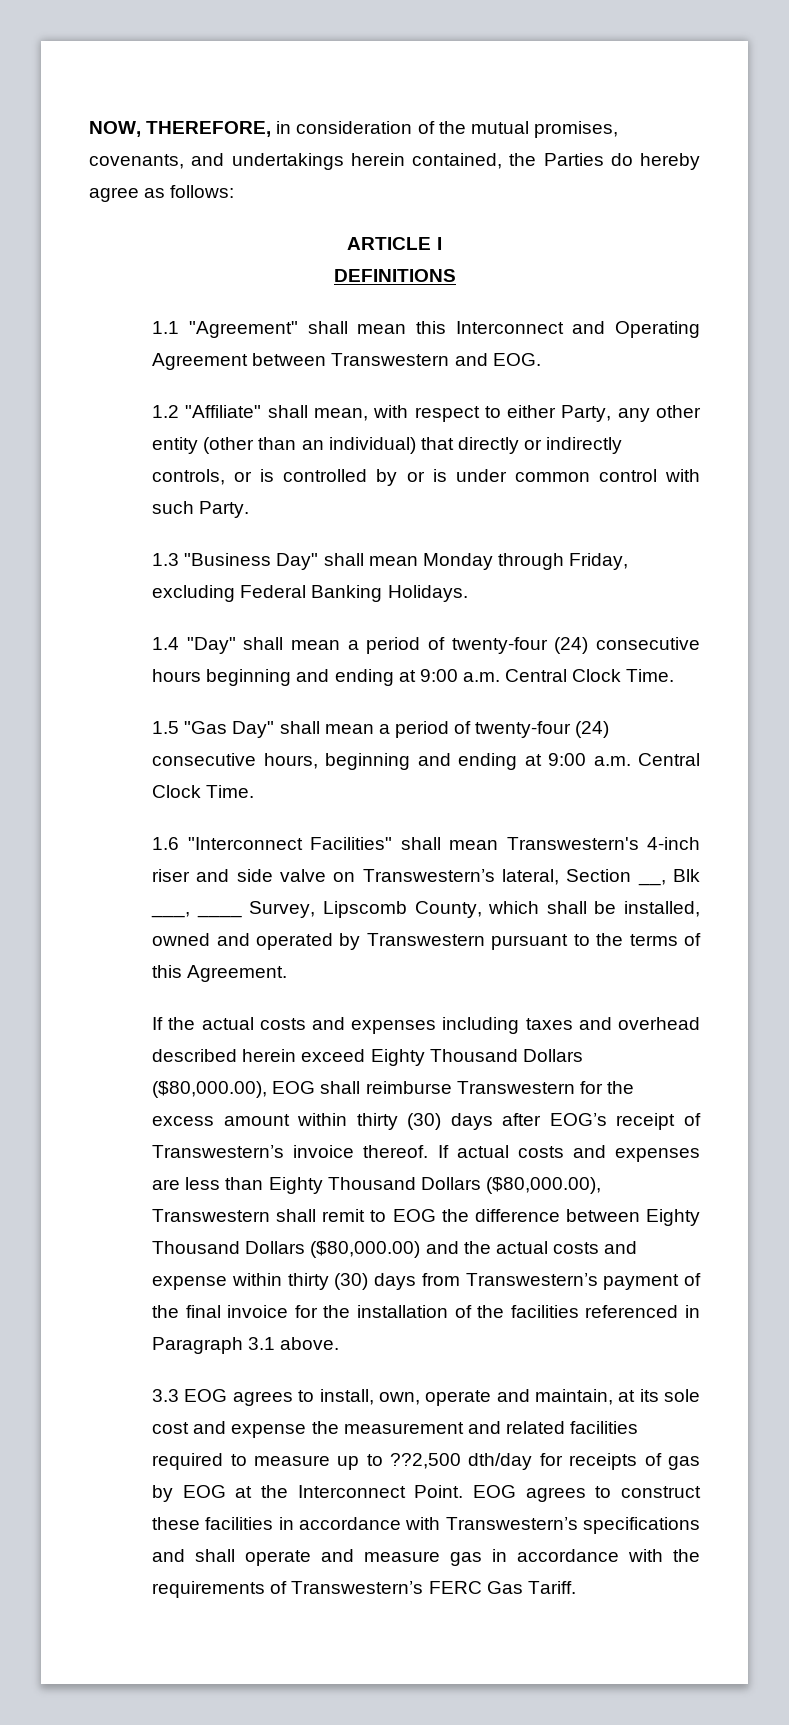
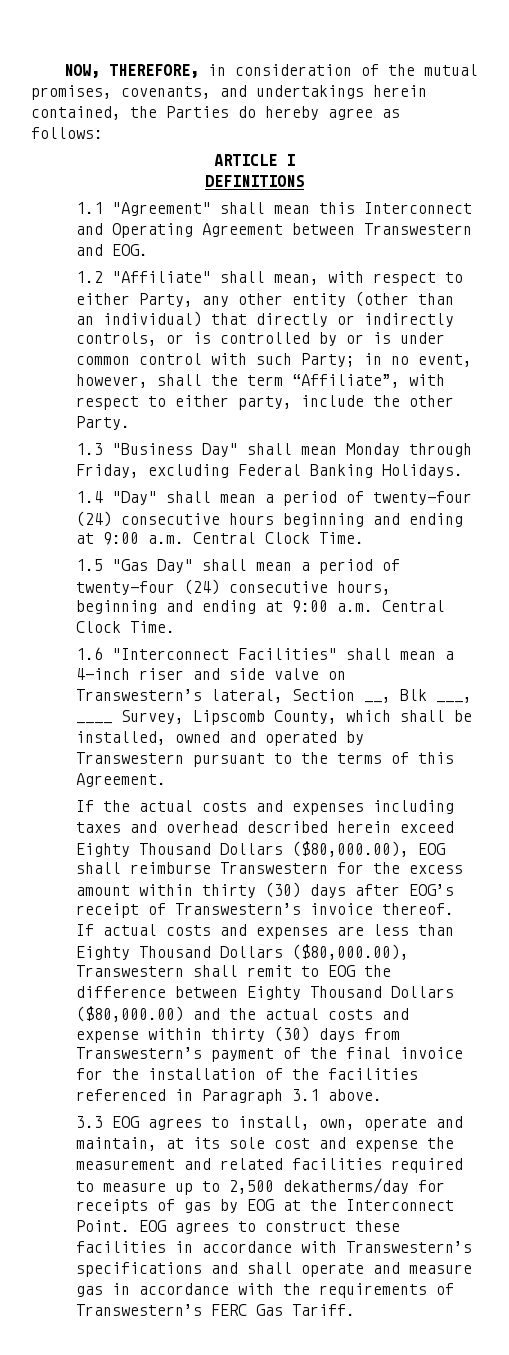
- 1.2 "Affiliate" shall mean, with respect to either Party, any other entity (other than an individual) that directly or indirectly controls, or is controlled by or is under common control with such Party.
+ 1.2 "Affiliate" shall mean, with respect to either Party, any other entity (other than an individual) that directly or indirectly controls, or is controlled by or is under common control with such Party; in no event, however, shall the term “Affiliate”, with respect to either party, include the other Party.
- 1.6 "Interconnect Facilities" shall mean Transwestern's 4-inch riser and side valve on Transwestern’s lateral, Section __, Blk ___, ____ Survey, Lipscomb County, which shall be installed, owned and operated by Transwestern pursuant to the terms of this Agreement.
+ 1.6 "Interconnect Facilities" shall mean a 4-inch riser and side valve on Transwestern’s lateral, Section __, Blk ___, ____ Survey, Lipscomb County, which shall be installed, owned and operated by Transwestern pursuant to the terms of this Agreement.
- 3.3 EOG agrees to install, own, operate and maintain, at its sole cost and expense the measurement and related facilities required to measure up to ??2,500 dth/day for receipts of gas by EOG at the Interconnect Point.
+ 3.3 EOG agrees to install, own, operate and maintain, at its sole cost and expense the measurement and related facilities required to measure up to 2,500 dekatherms/day for receipts of gas by EOG at the Interconnect Point.

